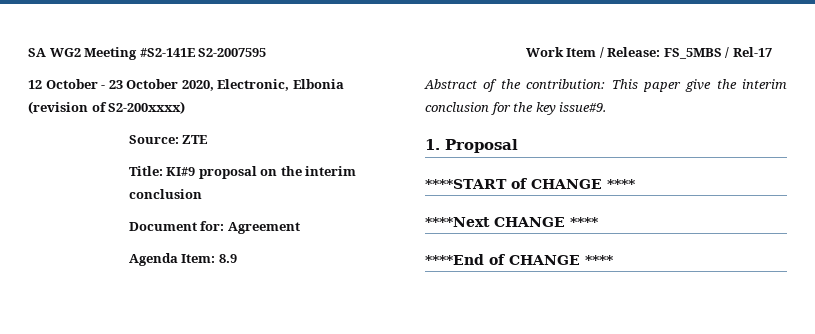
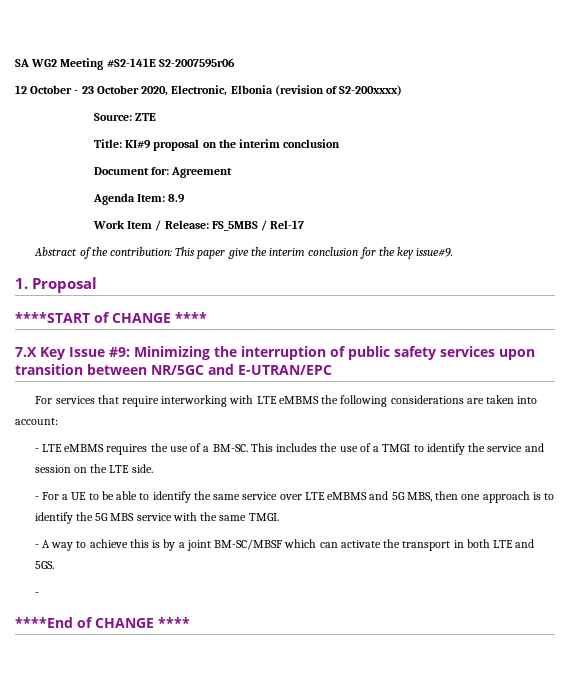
- SA WG2 Meeting #S2-141E S2-2007595
+ SA WG2 Meeting #S2-141E S2-2007595r06
- ****Next CHANGE ****
+ 7.X Key Issue #9: Minimizing the interruption of public safety services upon transition between NR/5GC and E-UTRAN/EPC
+ For services that require interworking with LTE eMBMS the following considerations are taken into account:
+ - LTE eMBMS requires the use of a BM-SC. This includes the use of a TMGI to identify the service and session on the LTE side.
+ - For a UE to be able to identify the same service over LTE eMBMS and 5G MBS, then one approach is to identify the 5G MBS service with the same TMGI.
+ - A way to achieve this is by a joint BM-SC/MBSF which can activate the transport in both LTE and 5GS.
+ -

